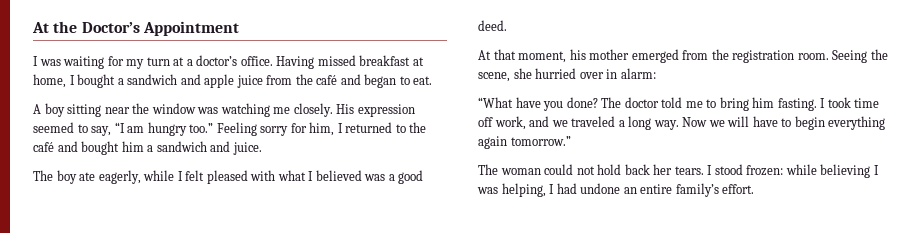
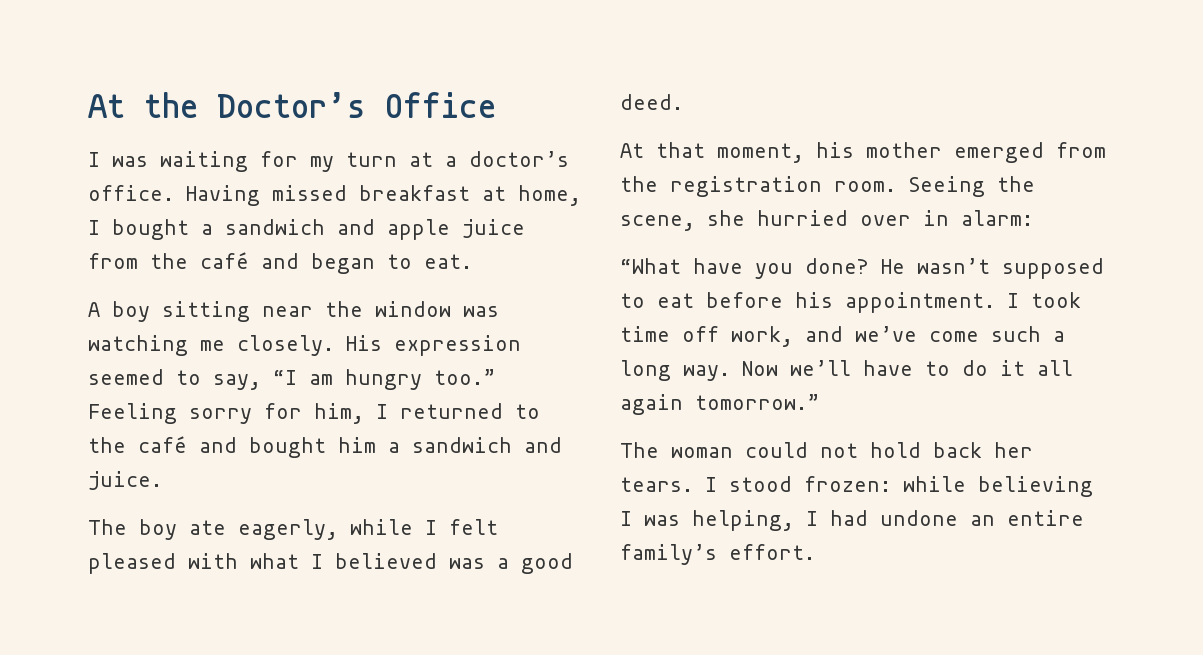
- At the Doctor’s Appointment
+ At the Doctor’s Office
- The doctor told me to bring him fasting.
+ He wasn’t supposed to eat before his appointment.
- I took time off work, and we traveled a long way.
+ I took time off work, and we’ve come such a long way.
- Now we will have to begin everything again tomorrow.”
+ Now we’ll have to do it all again tomorrow.”

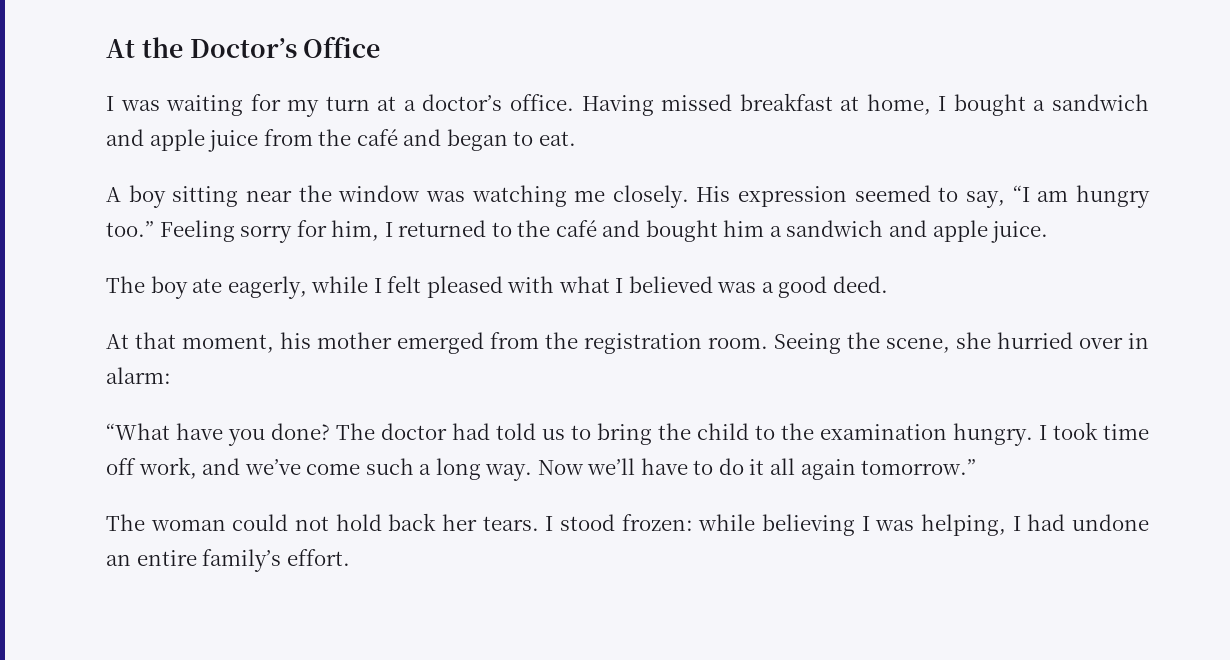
- Feeling sorry for him, I returned to the café and bought him a sandwich and juice.
+ Feeling sorry for him, I returned to the café and bought him a sandwich and apple juice.
- He wasn’t supposed to eat before his appointment.
+ The doctor had told us to bring the child to the examination hungry.

